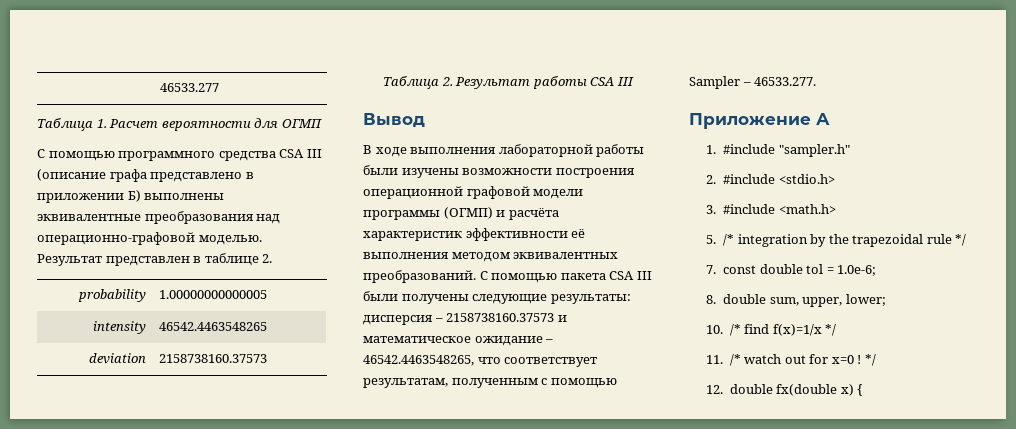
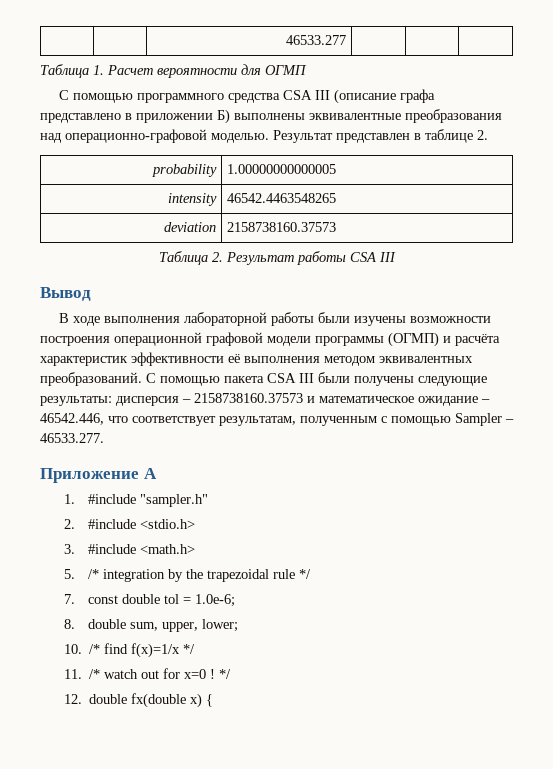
- С помощью пакета CSA III были получены следующие результаты: дисперсия – 2158738160.37573 и математическое ожидание – 46542.4463548265, что соответствует результатам, полученным с помощью Sampler – 46533.277.
+ С помощью пакета CSA III были получены следующие результаты: дисперсия – 2158738160.37573 и математическое ожидание – 46542.446, что соответствует результатам, полученным с помощью Sampler – 46533.277.

